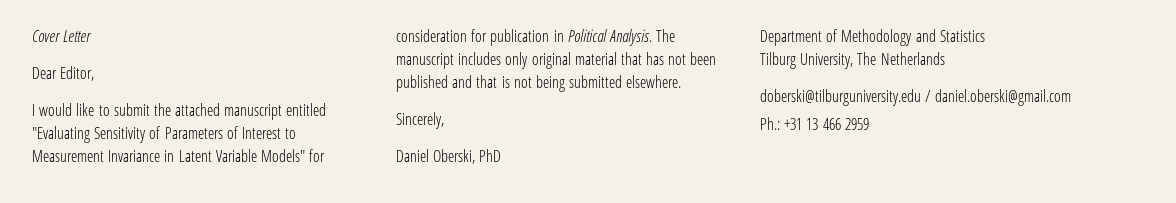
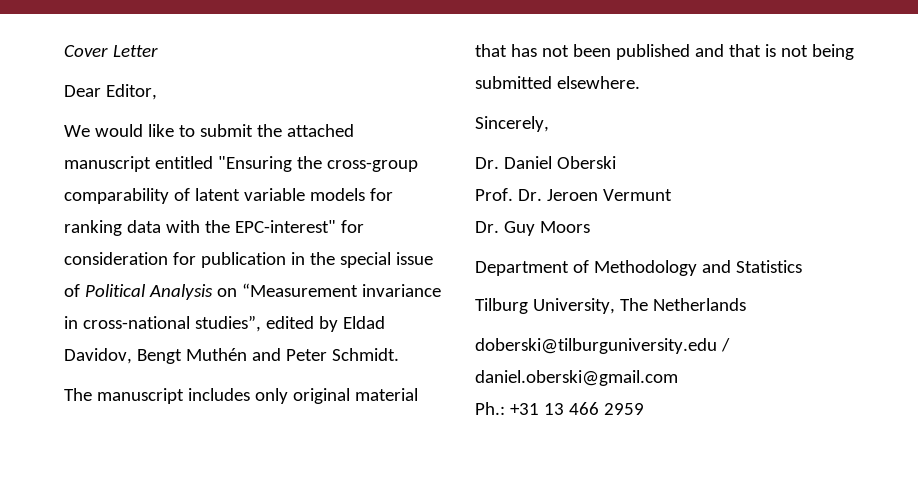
- I would like to submit the attached manuscript entitled "Evaluating Sensitivity of Parameters of Interest to Measurement Invariance in Latent Variable Models" for consideration for publication in Political Analysis. The manuscript includes only original material that has not been published and that is not being submitted elsewhere.
+ We would like to submit the attached manuscript entitled "Ensuring the cross-group comparability of latent variable models for ranking data with the EPC-interest" for consideration for publication in the special issue of Political Analysis on “Measurement invariance in cross-national studies”, edited by Eldad Davidov, Bengt Muthén and Peter Schmidt.
+ The manuscript includes only original material that has not been published and that is not being submitted elsewhere.
- Daniel Oberski, PhD
+ Dr. Daniel Oberski
+ Prof. Dr. Jeroen Vermunt
+ Dr. Guy Moors

